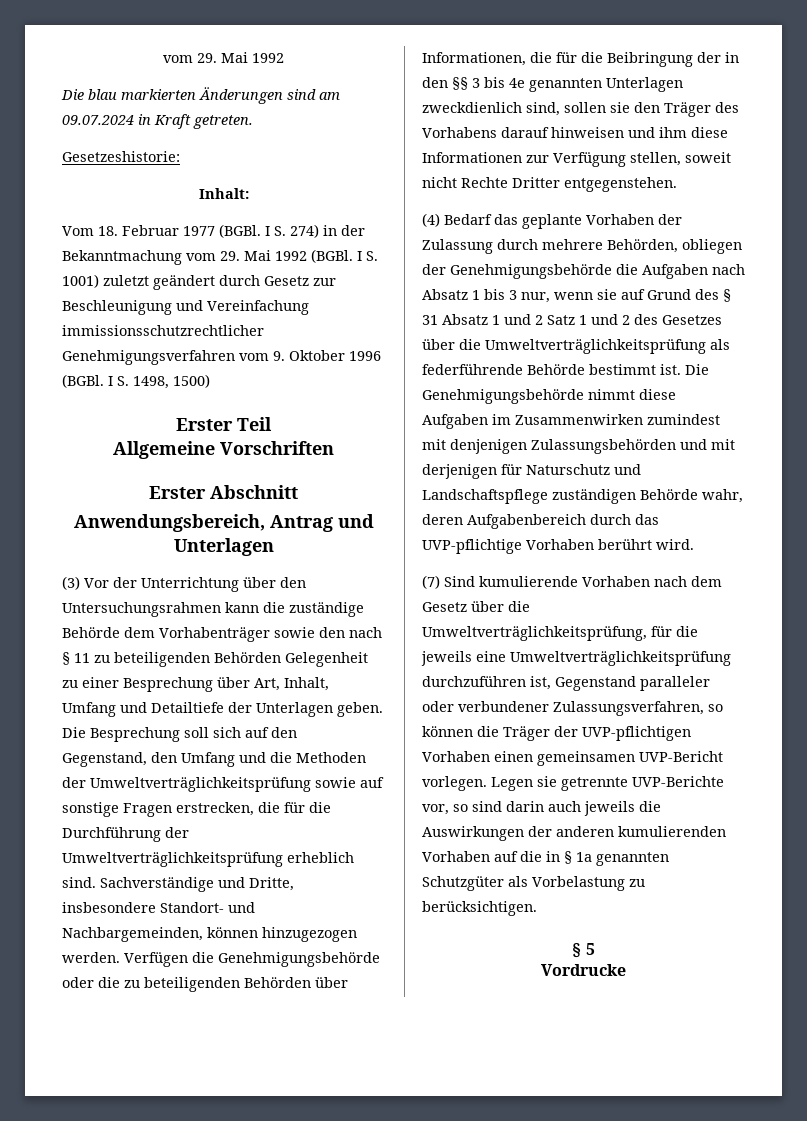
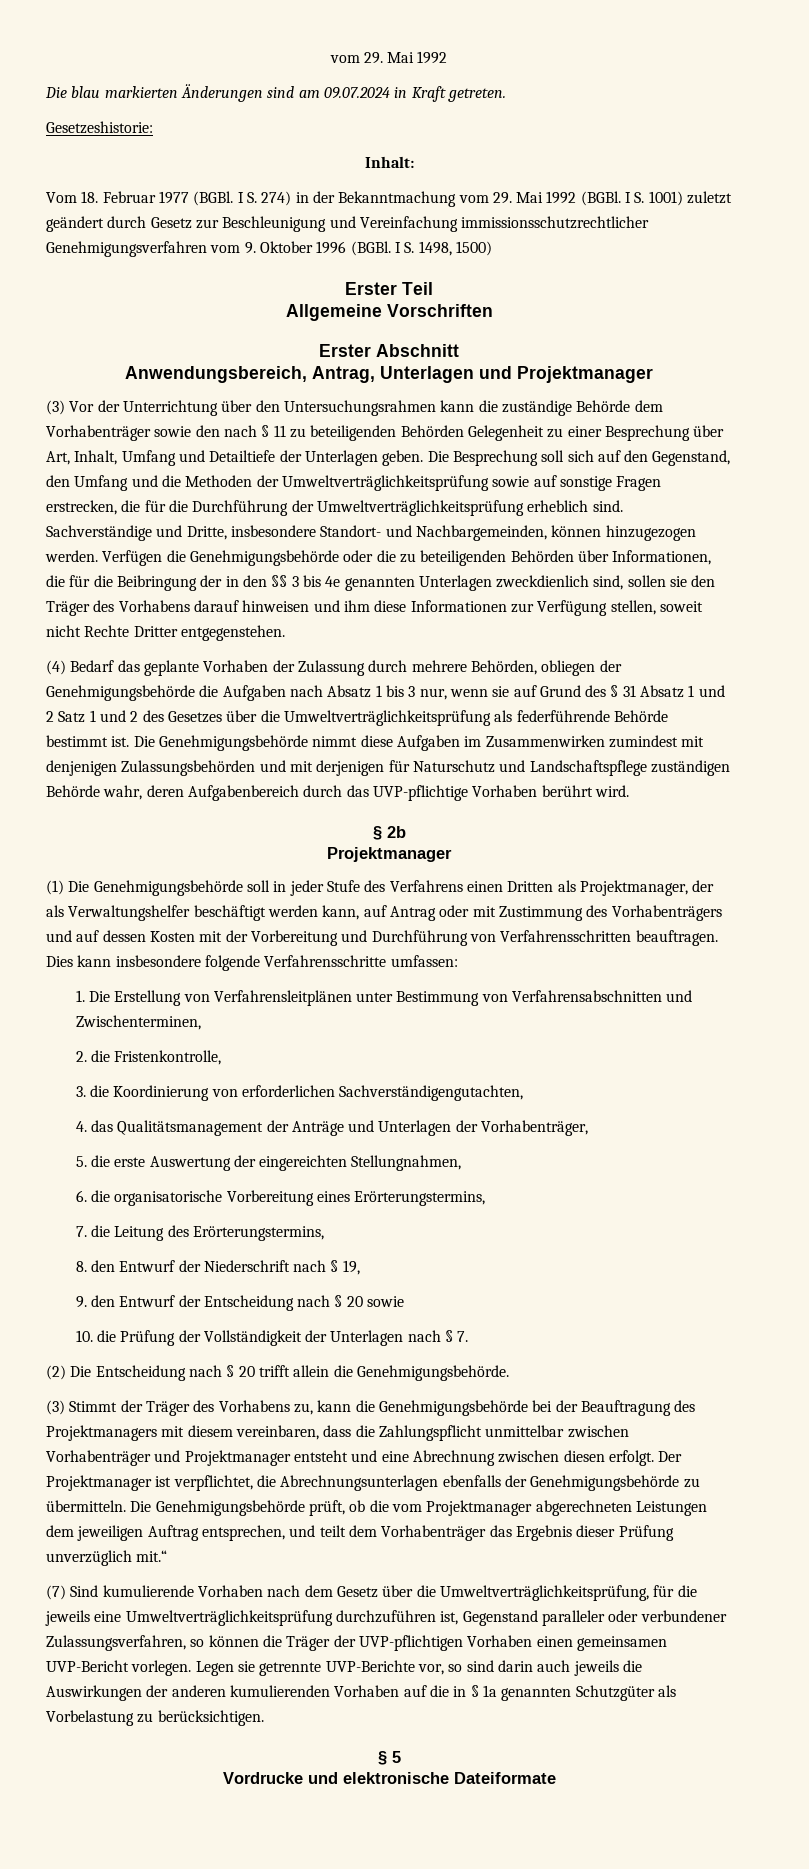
- Anwendungsbereich, Antrag und Unterlagen
+ Anwendungsbereich, Antrag, Unterlagen und Projektmanager
+ § 2b
+ Projektmanager
+ (1) Die Genehmigungsbehörde soll in jeder Stufe des Verfahrens einen Dritten als Projektmanager, der als Verwaltungshelfer beschäftigt werden kann, auf Antrag oder mit Zustimmung des Vorhabenträgers und auf dessen Kosten mit der Vorbereitung und Durchführung von Verfahrensschritten beauftragen. Dies kann insbesondere folgende Verfahrensschritte umfassen:
+ 1. Die Erstellung von Verfahrensleitplänen unter Bestimmung von Verfahrensabschnitten und Zwischenterminen,
+ 2. die Fristenkontrolle,
+ 3. die Koordinierung von erforderlichen Sachverständigengutachten,
+ 4. das Qualitätsmanagement der Anträge und Unterlagen der Vorhabenträger,
+ 5. die erste Auswertung der eingereichten Stellungnahmen,
+ 6. die organisatorische Vorbereitung eines Erörterungstermins,
+ 7. die Leitung des Erörterungstermins,
+ 8. den Entwurf der Niederschrift nach § 19,
+ 9. den Entwurf der Entscheidung nach § 20 sowie
+ 10. die Prüfung der Vollständigkeit der Unterlagen nach § 7.
+ (2) Die Entscheidung nach § 20 trifft allein die Genehmigungsbehörde.
+ (3) Stimmt der Träger des Vorhabens zu, kann die Genehmigungsbehörde bei der Beauftragung des Projektmanagers mit diesem vereinbaren, dass die Zahlungspflicht unmittelbar zwischen Vorhabenträger und Projektmanager entsteht und eine Abrechnung zwischen diesen erfolgt. Der Projektmanager ist verpflichtet, die Abrechnungsunterlagen ebenfalls der Genehmigungsbehörde zu übermitteln. Die Genehmigungsbehörde prüft, ob die vom Projektmanager abgerechneten Leistungen dem jeweiligen Auftrag entsprechen, und teilt dem Vorhabenträger das Ergebnis dieser Prüfung unverzüglich mit.“
- Vordrucke
+ Vordrucke und elektronische Dateiformate

